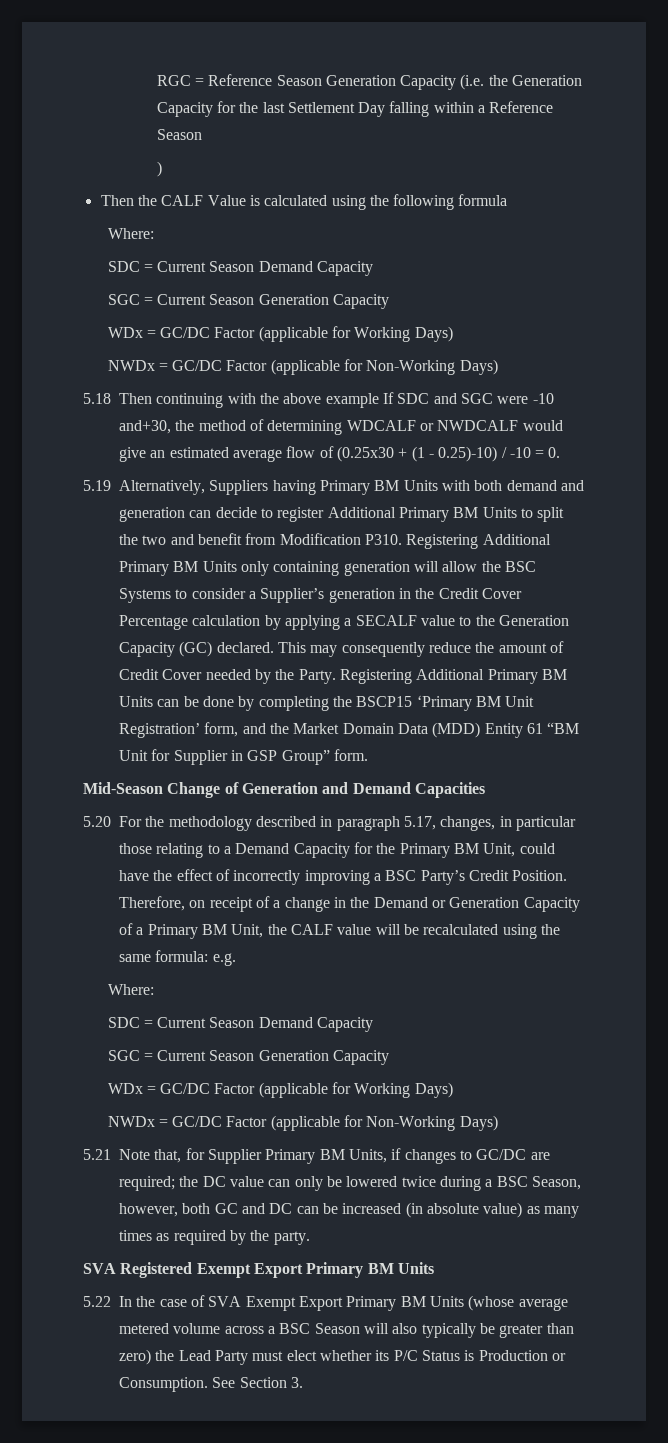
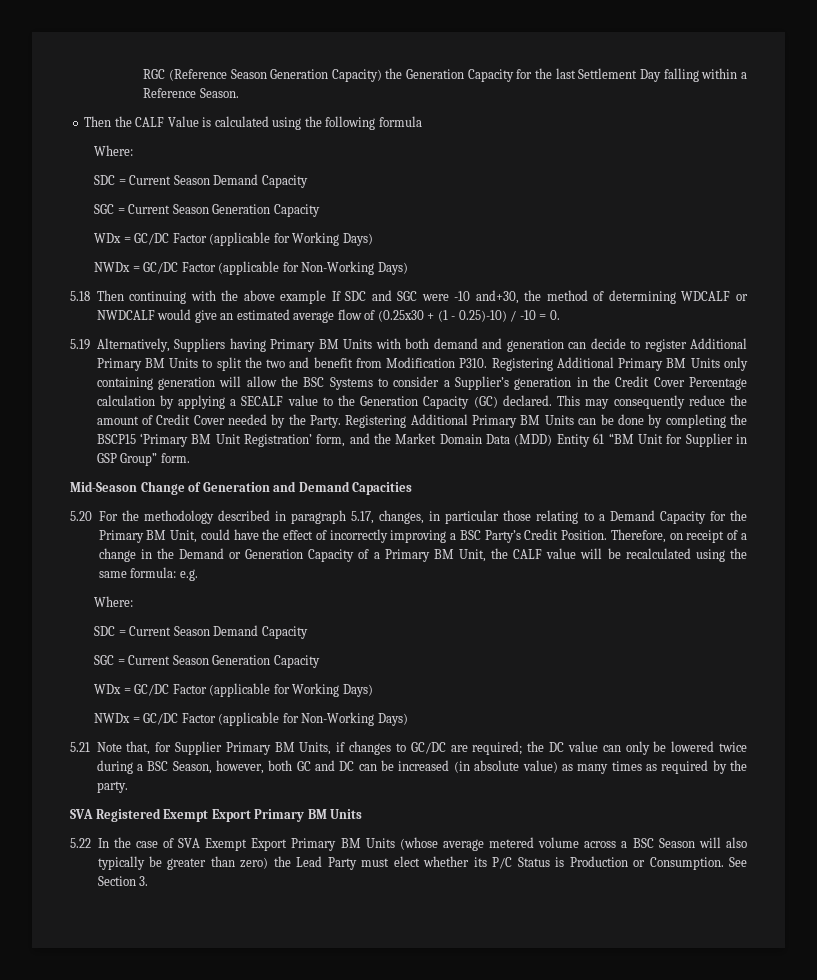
- RGC = Reference Season Generation Capacity (i.e. the Generation Capacity for the last Settlement Day falling within a Reference Season
- )
+ RGC (Reference Season Generation Capacity) the Generation Capacity for the last Settlement Day falling within a Reference Season.

